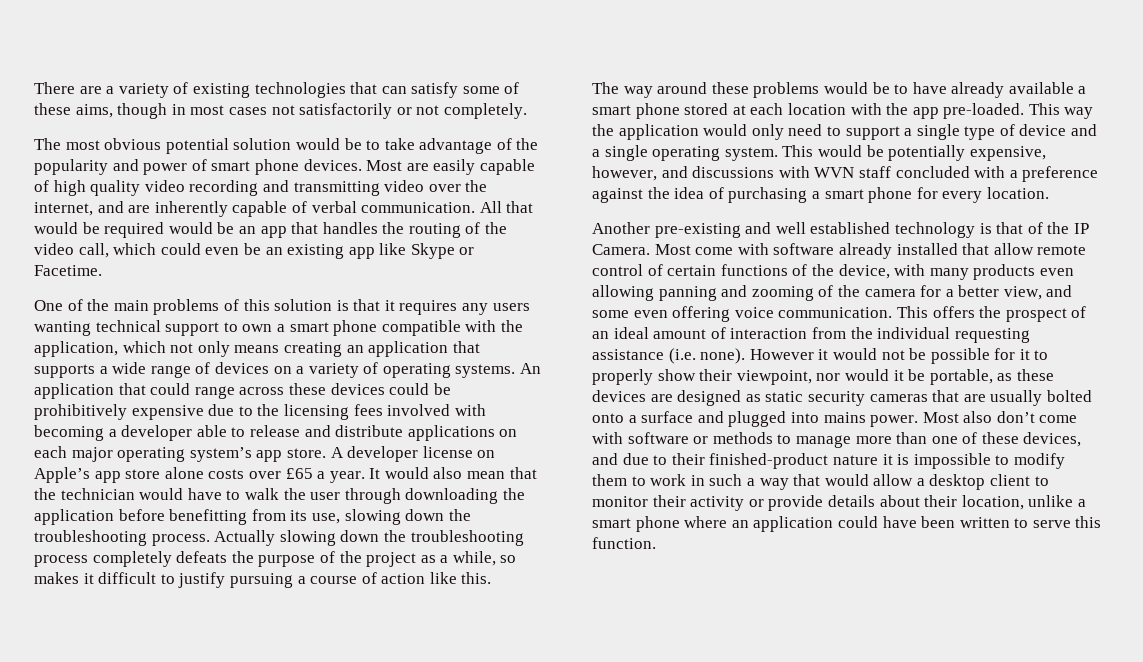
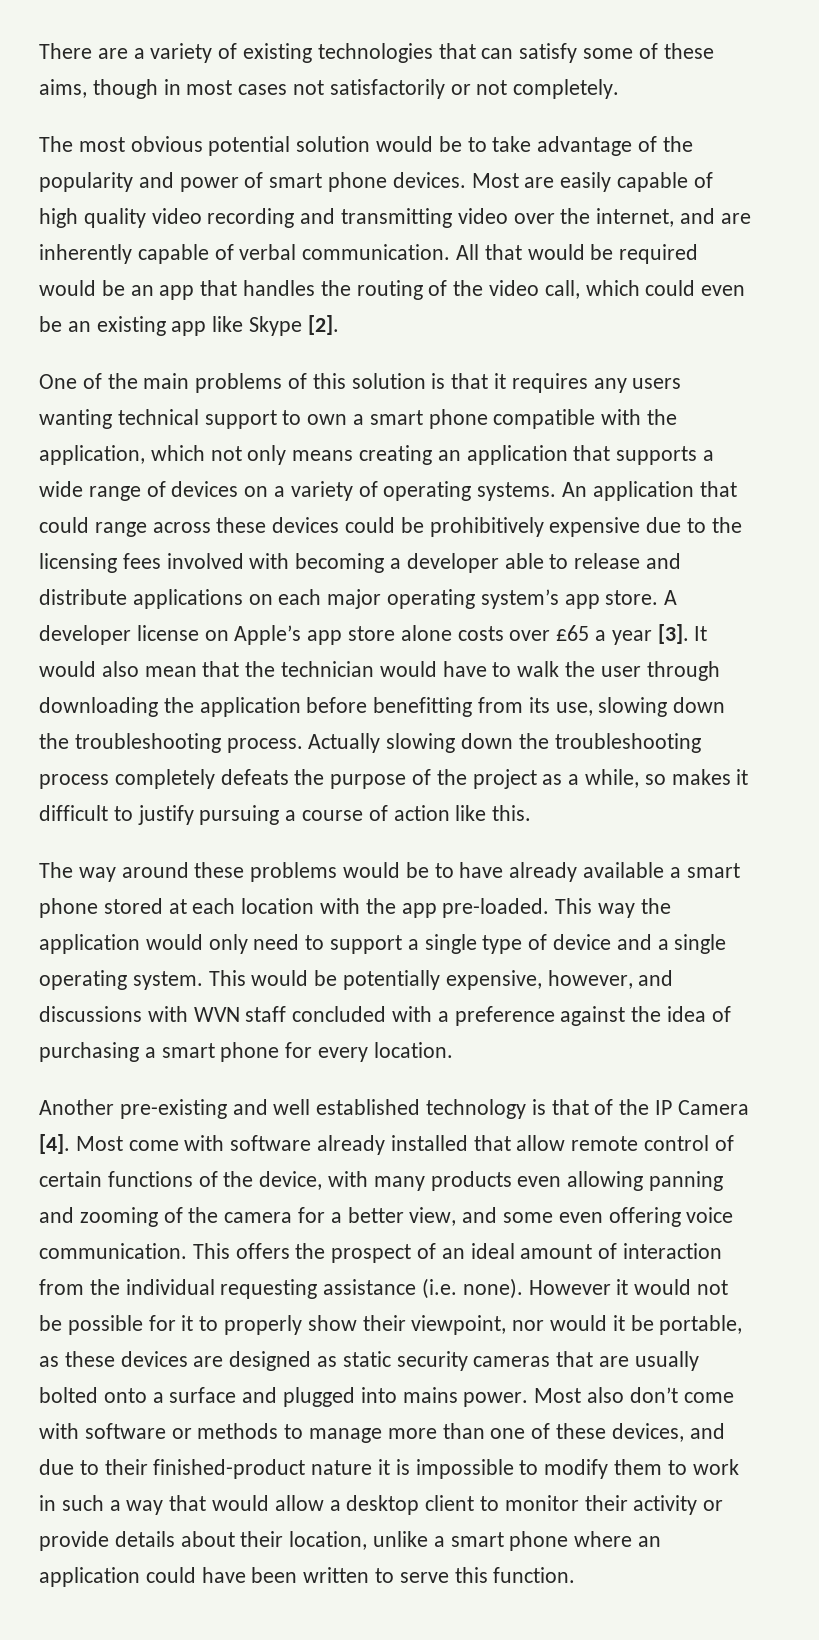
- All that would be required would be an app that handles the routing of the video call, which could even be an existing app like Skype or Facetime.
+ All that would be required would be an app that handles the routing of the video call, which could even be an existing app like Skype [2].
- A developer license on Apple’s app store alone costs over £65 a year.
+ A developer license on Apple’s app store alone costs over £65 a year [3].
- Another pre-existing and well established technology is that of the IP Camera.
+ Another pre-existing and well established technology is that of the IP Camera [4].

